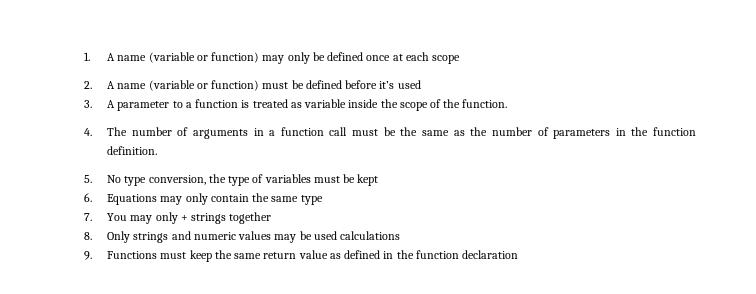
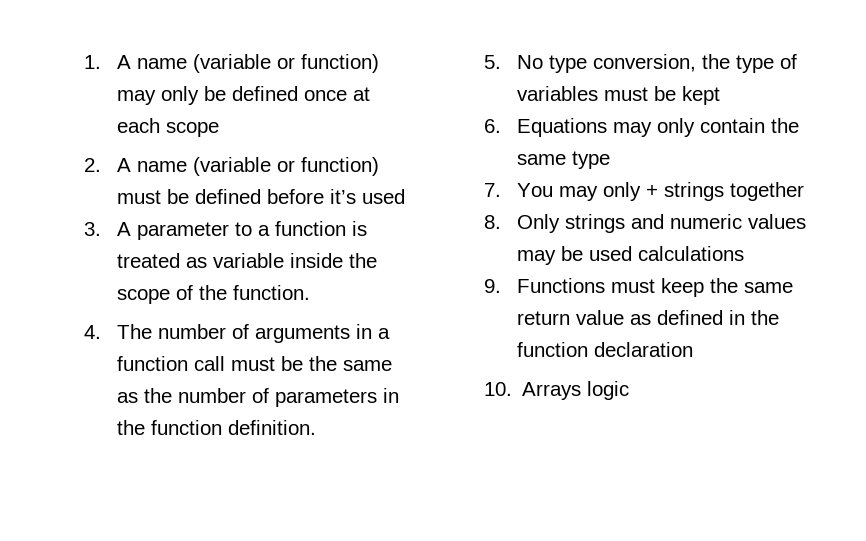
+ 10. Arrays logic

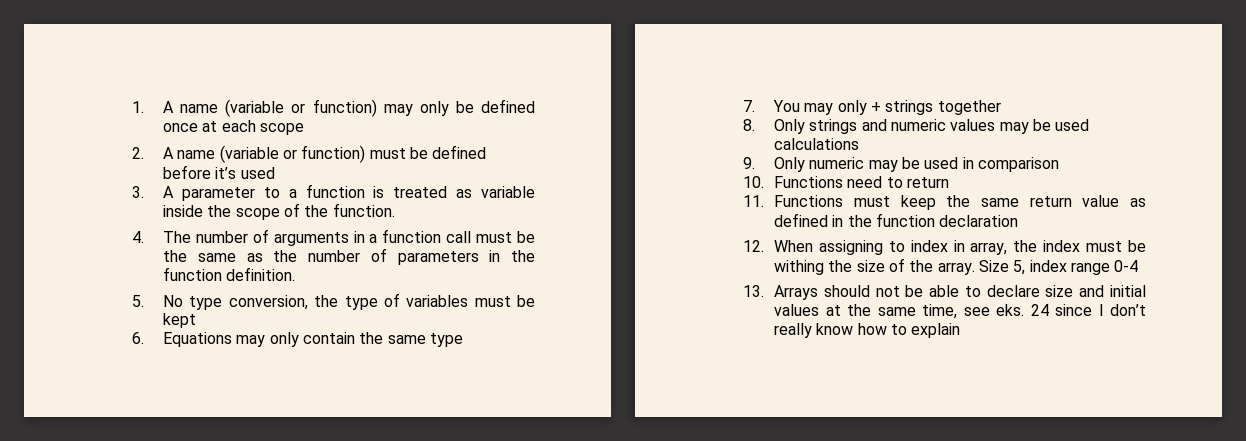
- 9. Functions must keep the same return value as defined in the function declaration
+ 9. Only numeric may be used in comparison
+ 10. Functions need to return
+ 11. Functions must keep the same return value as defined in the function declaration
- 10. Arrays logic
+ 12. When assigning to index in array, the index must be withing the size of the array. Size 5, index range 0-4
+ 13. Arrays should not be able to declare size and initial values at the same time, see eks. 24 since I don’t really know how to explain

